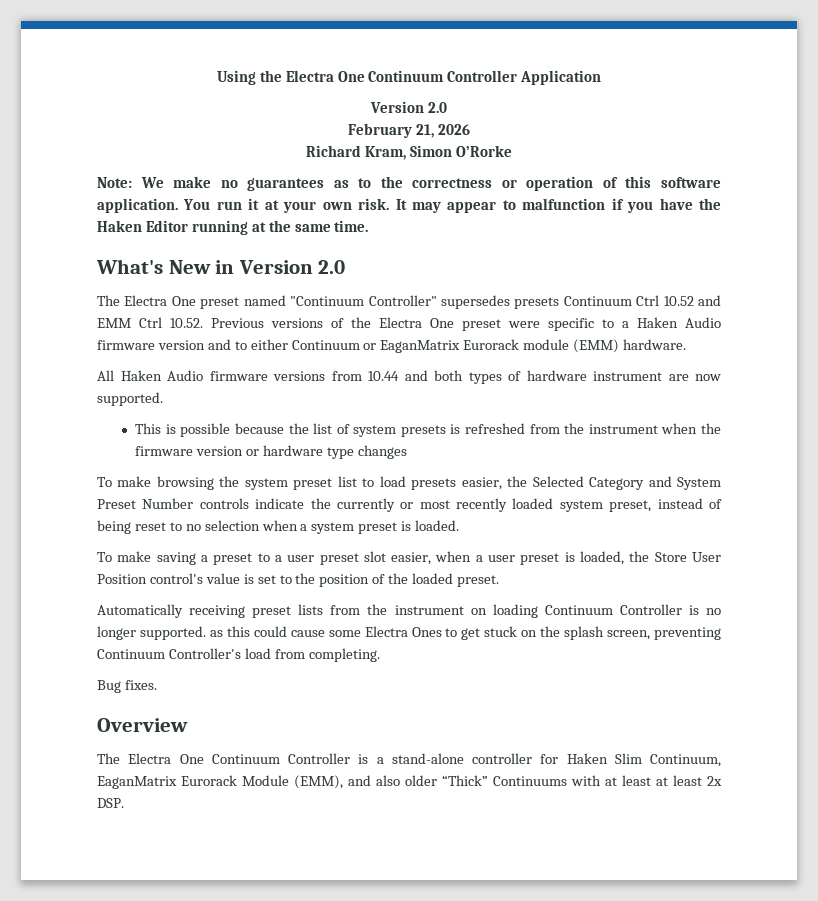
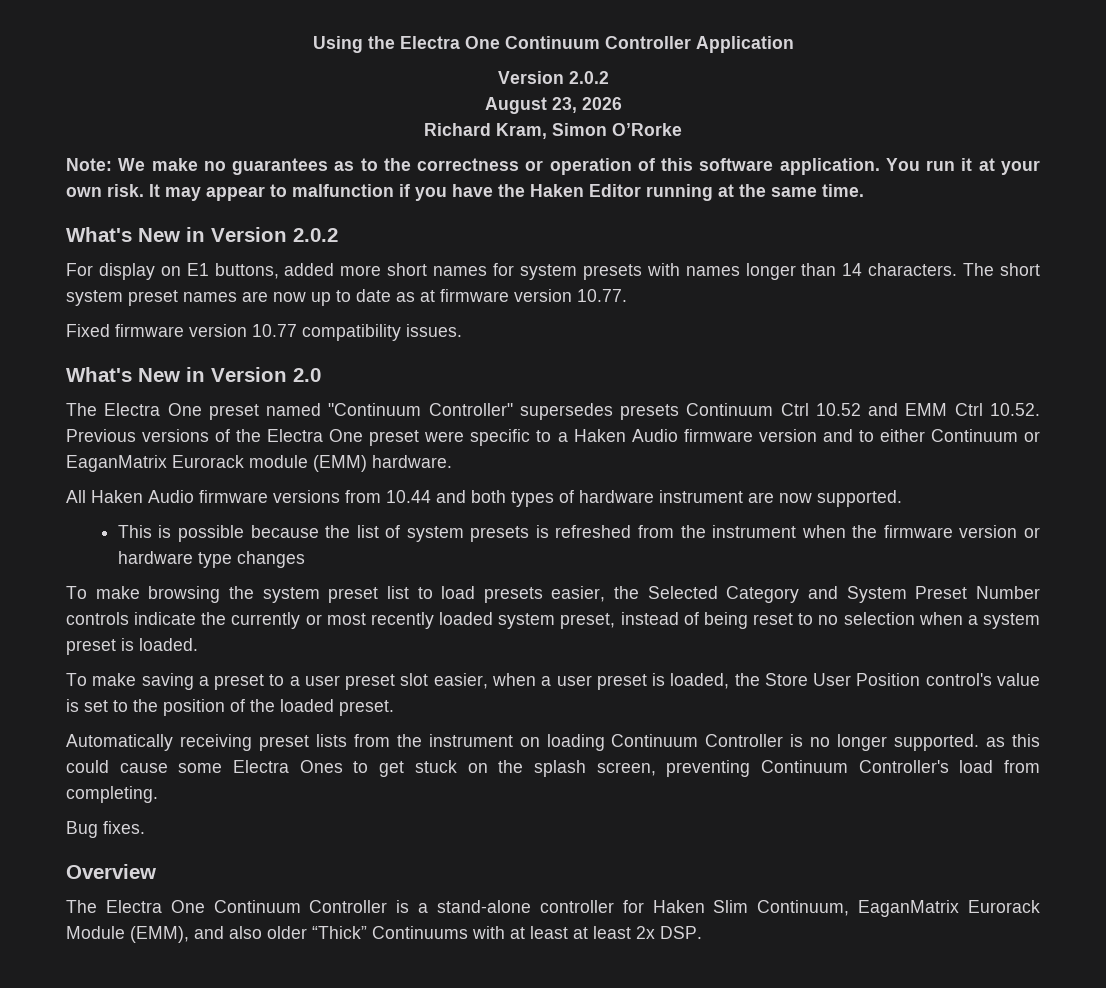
  Using the Electra One Continuum Controller Application
- Version 2.0
- February 21, 2026
+ Version 2.0.2
+ August 23, 2026
+ What's New in Version 2.0.2
+ For display on E1 buttons, added more short names for system presets with names longer than 14 characters. The short system preset names are now up to date as at firmware version 10.77.
+ Fixed firmware version 10.77 compatibility issues.

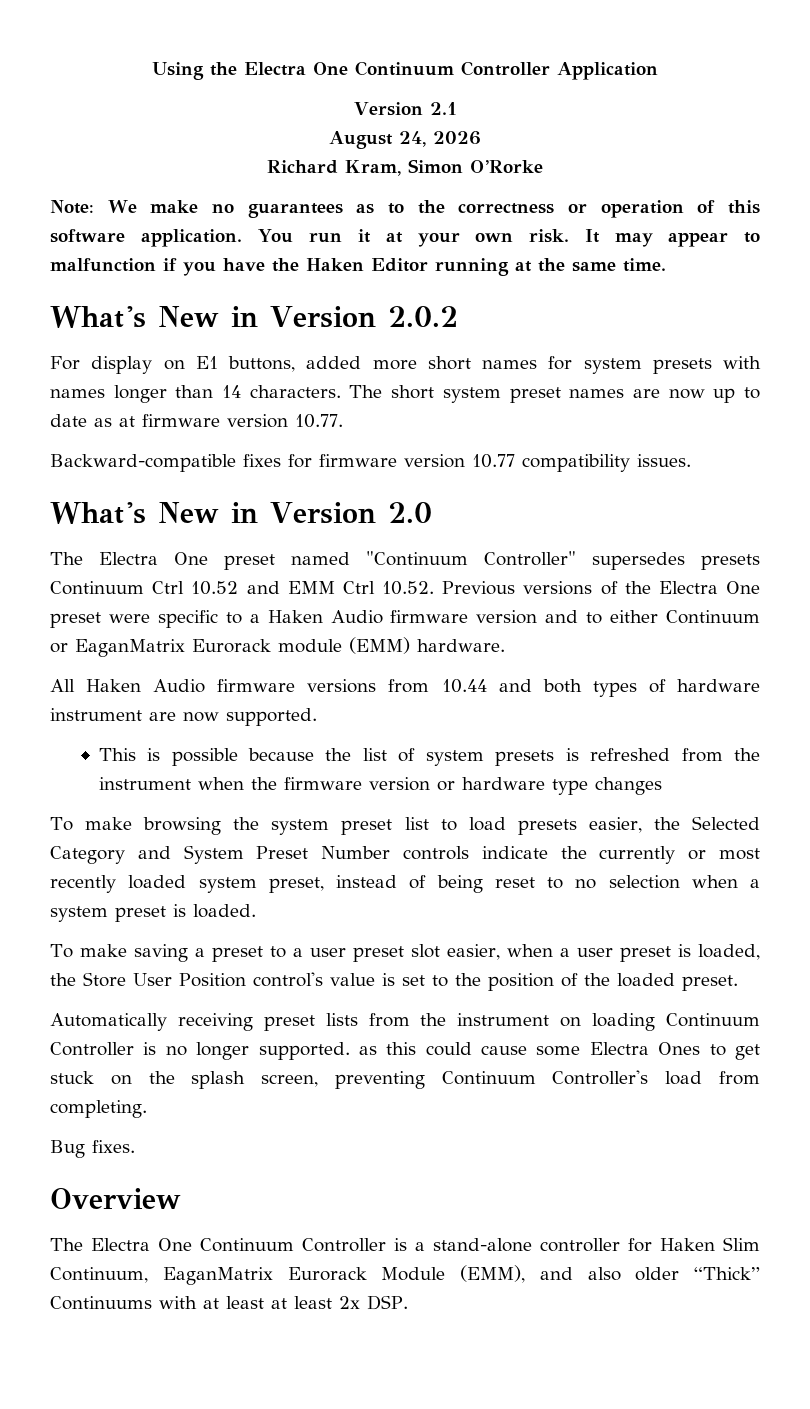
  Using the Electra One Continuum Controller Application
- Version 2.0.2
+ Version 2.1
- August 23, 2026
+ August 24, 2026
- Fixed firmware version 10.77 compatibility issues.
+ Backward-compatible fixes for firmware version 10.77 compatibility issues.

